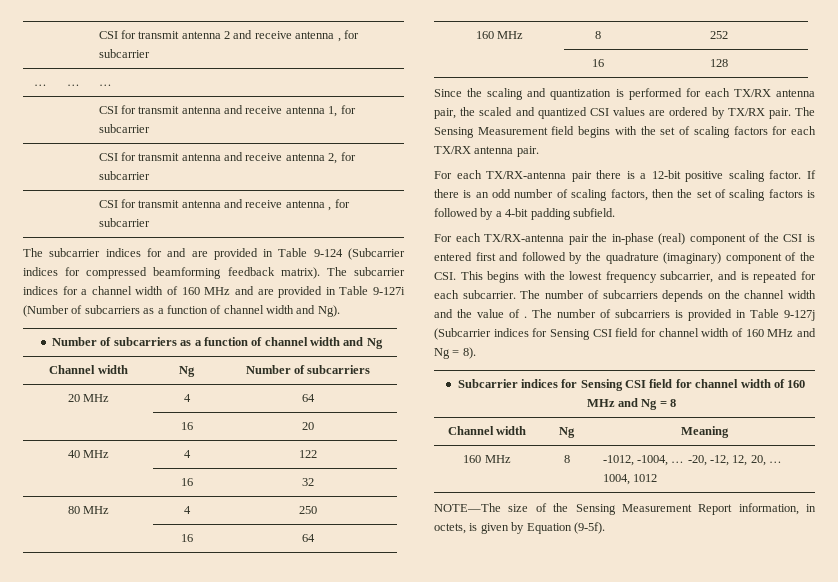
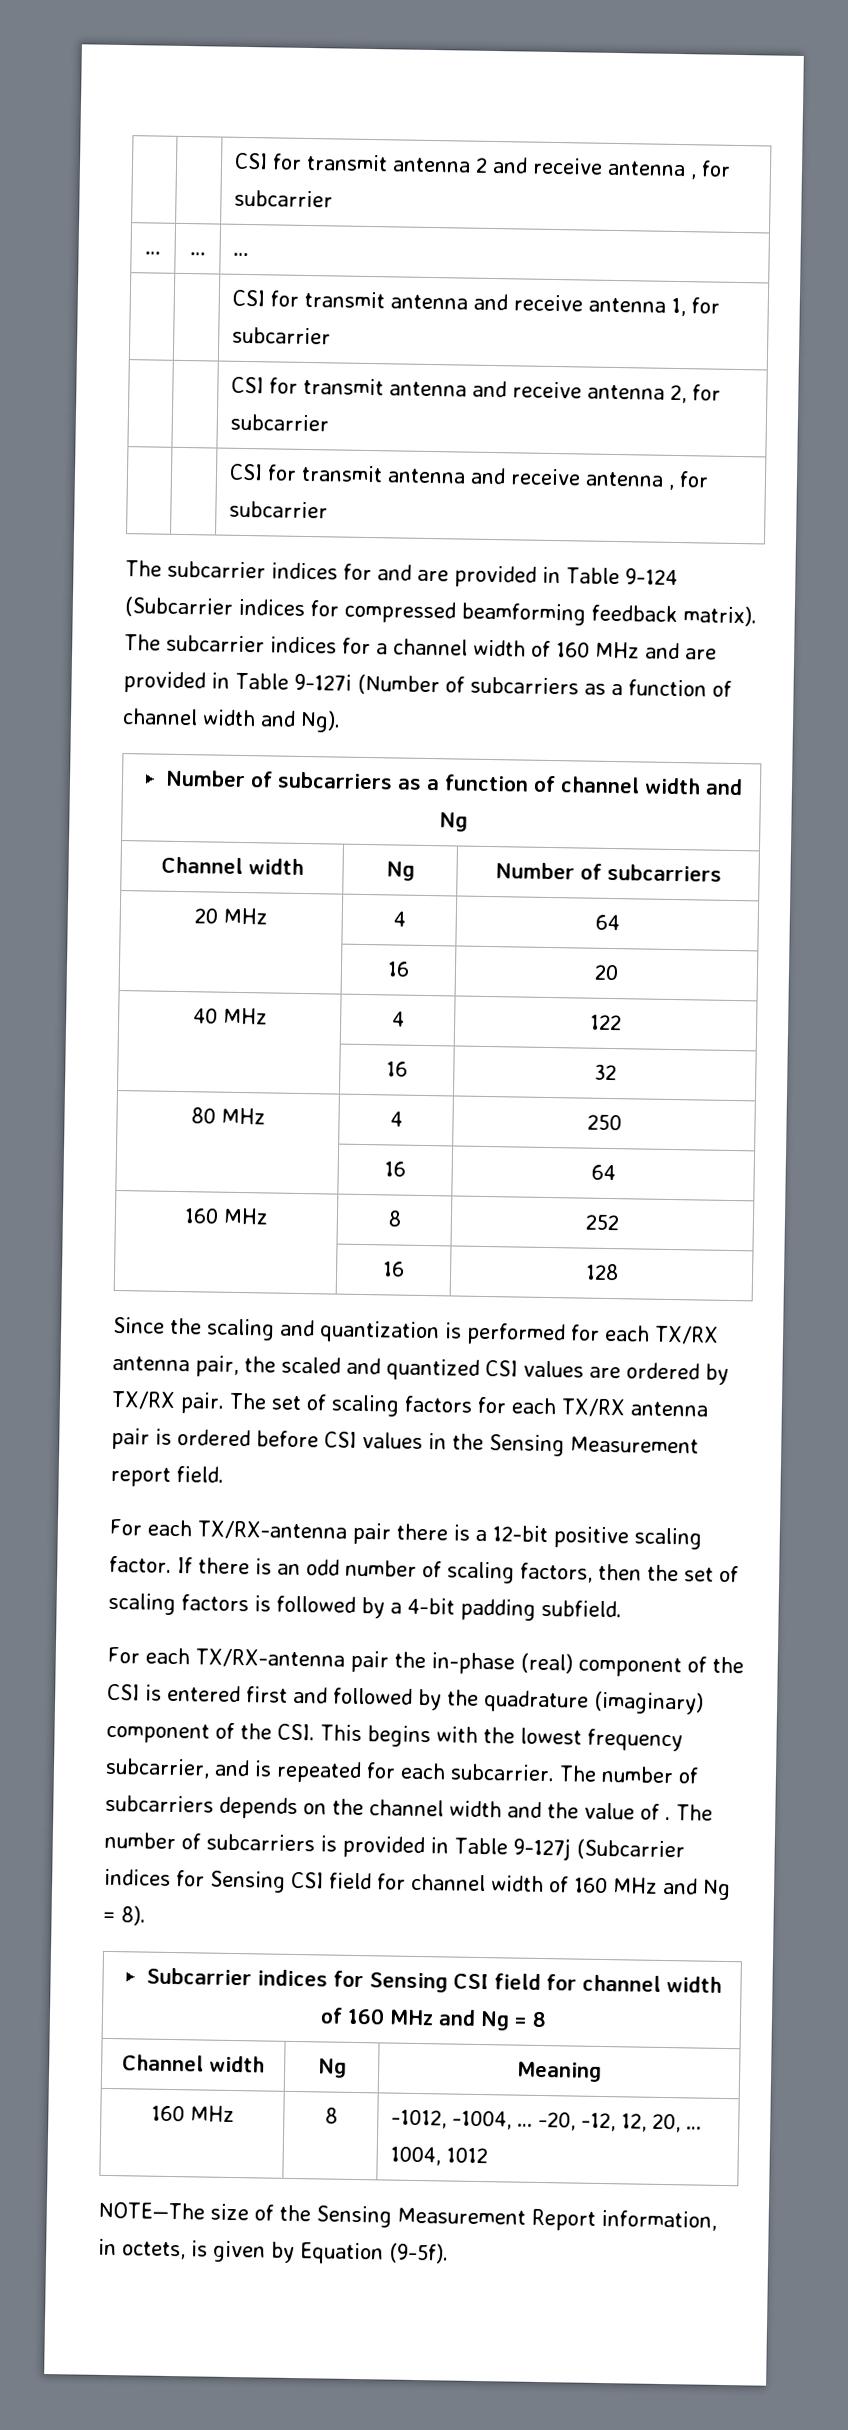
- The Sensing Measurement field begins with the set of scaling factors for each TX/RX antenna pair.
+ The set of scaling factors for each TX/RX antenna pair is ordered before CSI values in the Sensing Measurement report field.

